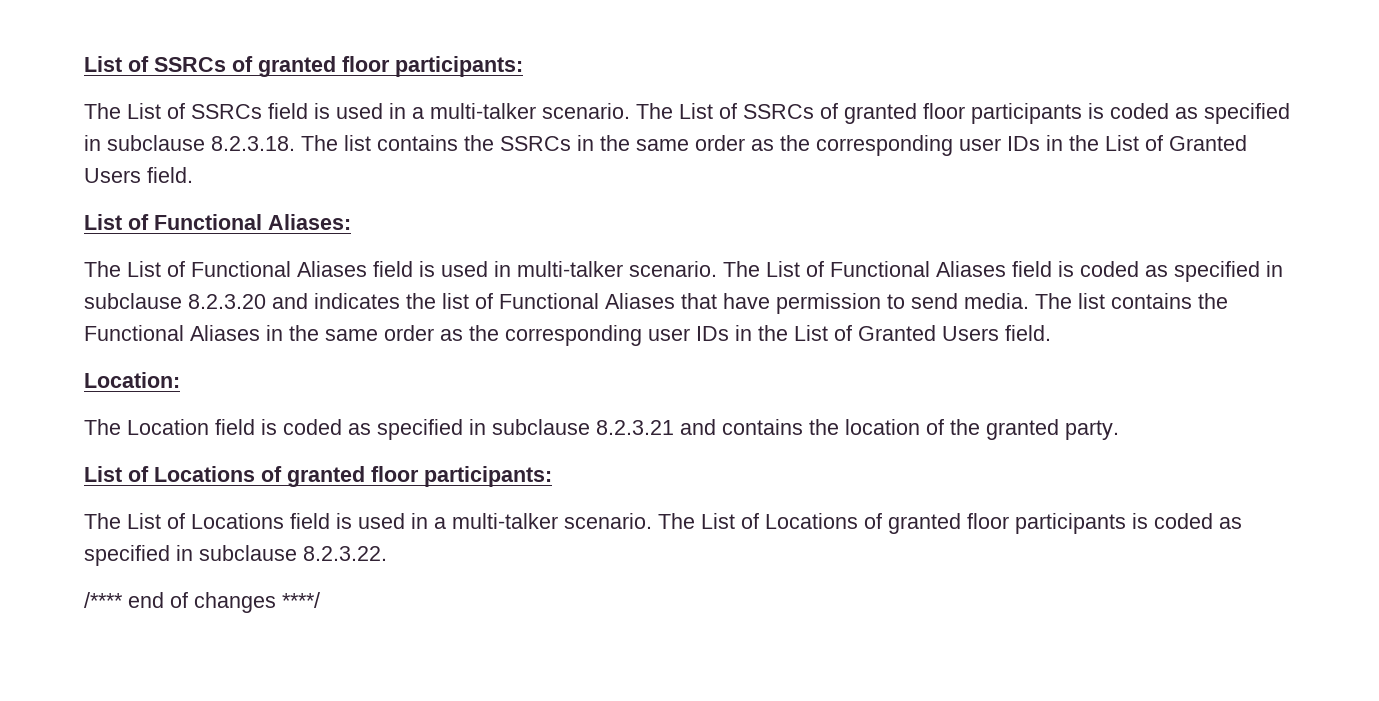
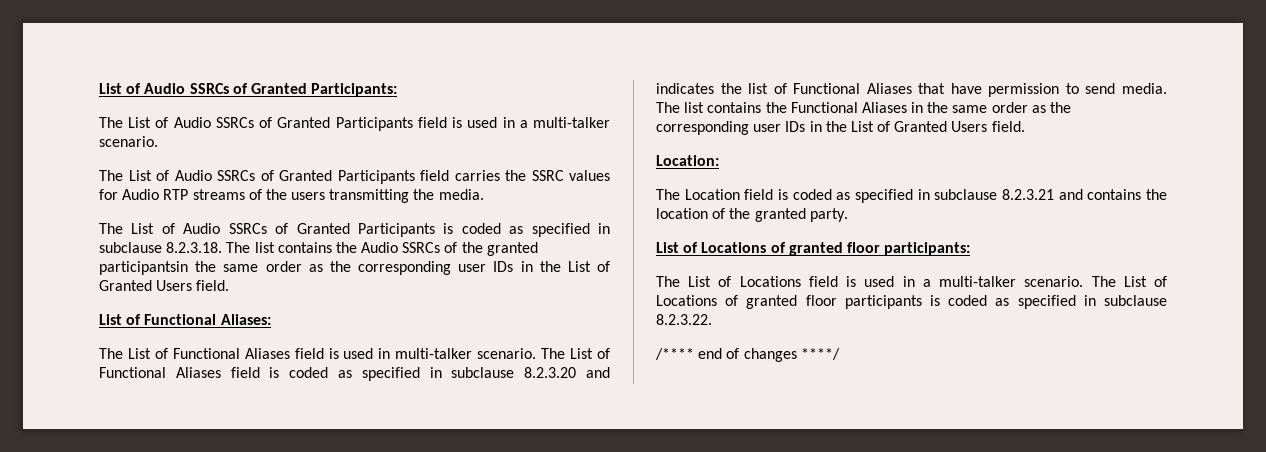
- List of SSRCs of granted floor participants:
- The List of SSRCs field is used in a multi-talker scenario. The List of SSRCs of granted floor participants is coded as specified in subclause 8.2.3.18. The list contains the SSRCs in the same order as the corresponding user IDs in the List of Granted Users field.
+ List of Audio SSRCs of Granted Participants:
+ The List of Audio SSRCs of Granted Participants field is used in a multi-talker scenario.
+ The List of Audio SSRCs of Granted Participants field carries the SSRC values for Audio RTP streams of the users transmitting the media.
+ The List of Audio SSRCs of Granted Participants is coded as specified in subclause 8.2.3.18. The list contains the Audio SSRCs of the granted participantsin the same order as the corresponding user IDs in the List of Granted Users field.

